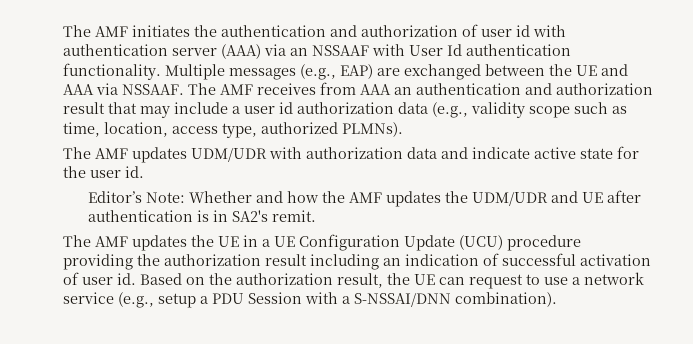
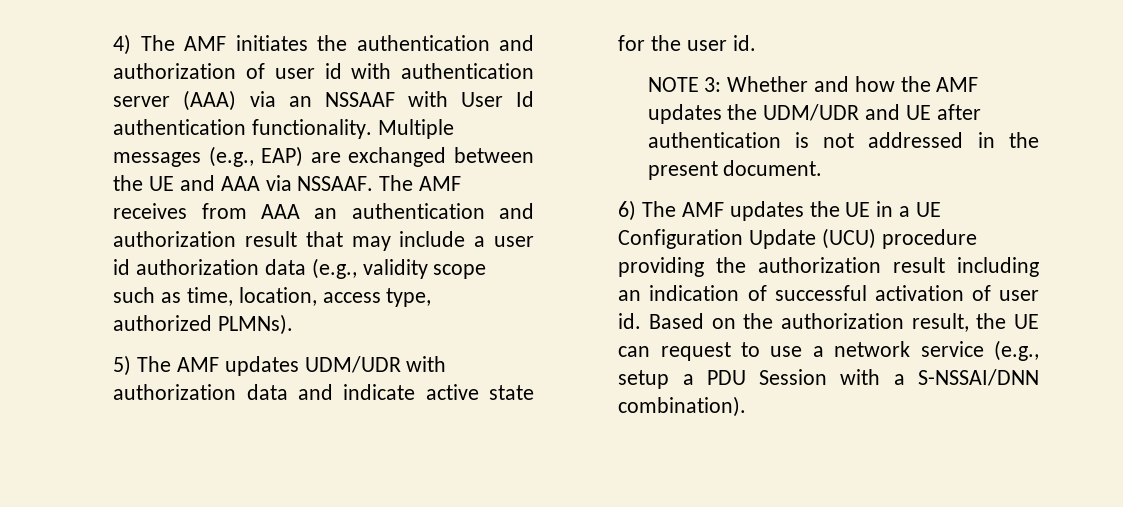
- The AMF initiates the authentication and authorization of user id with authentication server (AAA) via an NSSAAF with User Id authentication functionality.
+ 4) The AMF initiates the authentication and authorization of user id with authentication server (AAA) via an NSSAAF with User Id authentication functionality.
- The AMF updates UDM/UDR with authorization data and indicate active state for the user id.
+ 5) The AMF updates UDM/UDR with authorization data and indicate active state for the user id.
- Editor’s Note: Whether and how the AMF updates the UDM/UDR and UE after authentication is in SA2's remit.
- The AMF updates the UE in a UE Configuration Update (UCU) procedure providing the authorization result including an indication of successful activation of user id.
+ NOTE 3: Whether and how the AMF updates the UDM/UDR and UE after authentication is not addressed in the present document.
+ 6) The AMF updates the UE in a UE Configuration Update (UCU) procedure providing the authorization result including an indication of successful activation of user id.

